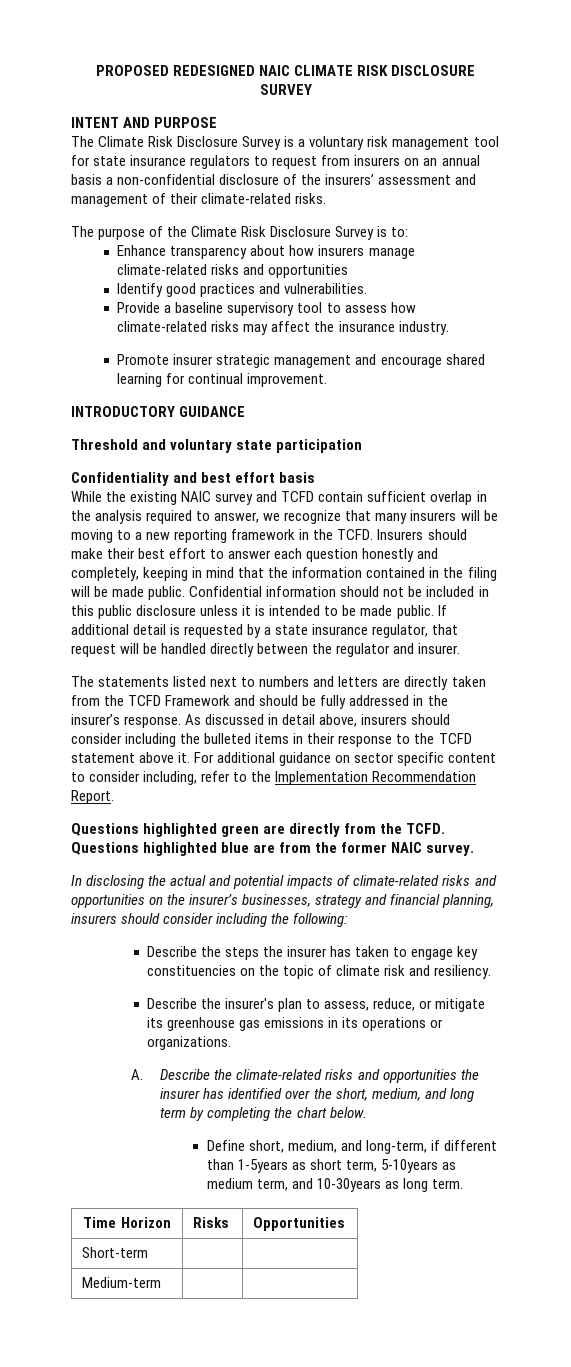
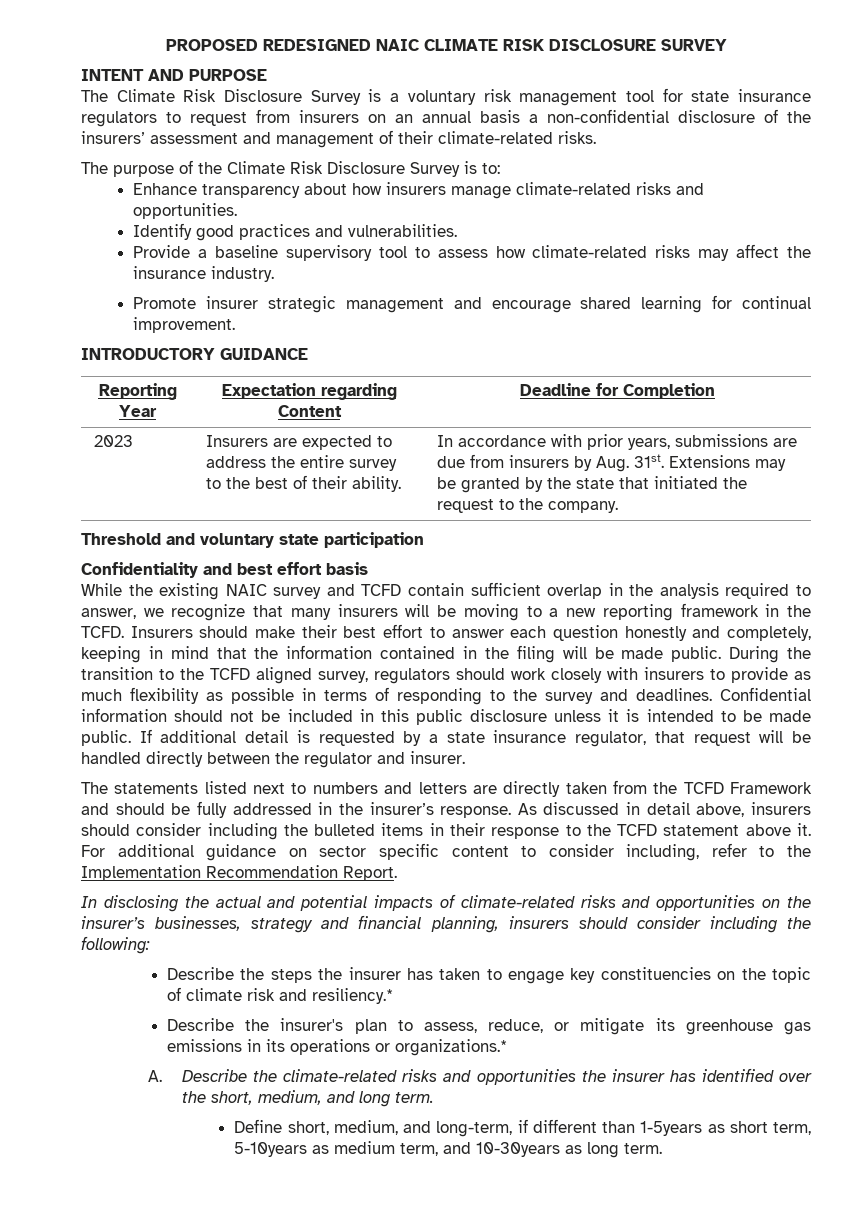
- Enhance transparency about how insurers manage climate-related risks and opportunities
+ Enhance transparency about how insurers manage climate-related risks and opportunities.
+ Reporting Year | Expectation regarding Content | Deadline for Completion
+ 2023 | Insurers are expected to address the entire survey to the best of their ability. | In accordance with prior years, submissions are due from insurers by Aug. 31st. Extensions may be granted by the state that initiated the request to the company.
+ During the transition to the TCFD aligned survey, regulators should work closely with insurers to provide as much flexibility as possible in terms of responding to the survey and deadlines.
- Questions highlighted green are directly from the TCFD. Questions highlighted blue are from the former NAIC survey.
- Describe the steps the insurer has taken to engage key constituencies on the topic of climate risk and resiliency.
+ Describe the steps the insurer has taken to engage key constituencies on the topic of climate risk and resiliency.*
- Describe the insurer's plan to assess, reduce, or mitigate its greenhouse gas emissions in its operations or organizations.
+ Describe the insurer's plan to assess, reduce, or mitigate its greenhouse gas emissions in its operations or organizations.*
- A. Describe the climate-related risks and opportunities the insurer has identified over the short, medium, and long term by completing the chart below.
+ A. Describe the climate-related risks and opportunities the insurer has identified over the short, medium, and long term.
- Time Horizon | Risks | Opportunities
- Short-term | |
- Medium-term | |

